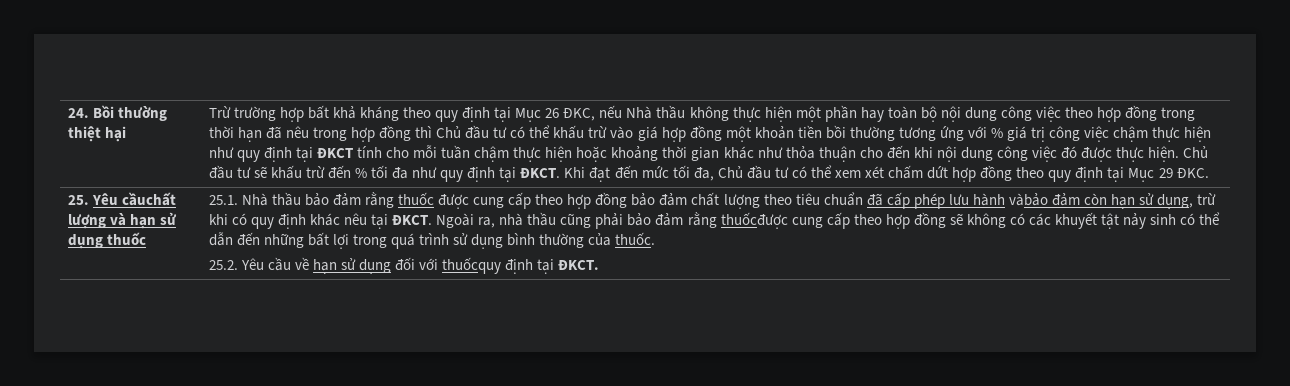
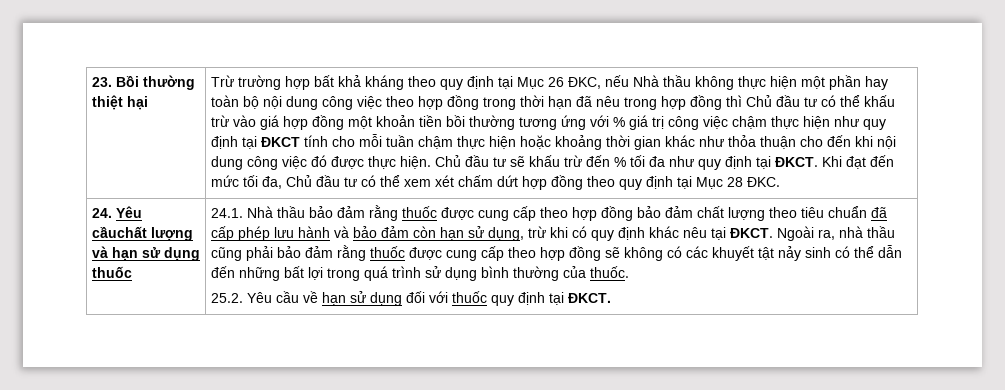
- 24. Bồi thường thiệt hại
+ 23. Bồi thường thiệt hại
- Khi đạt đến mức tối đa, Chủ đầu tư có thể xem xét chấm dứt hợp đồng theo quy định tại Mục 29 ĐKC.
+ Khi đạt đến mức tối đa, Chủ đầu tư có thể xem xét chấm dứt hợp đồng theo quy định tại Mục 28 ĐKC.
- 25. Yêu cầuchất lượng và hạn sử dụng thuốc
+ 24. Yêu cầuchất lượng và hạn sử dụng thuốc
- 25.1. Nhà thầu bảo đảm rằng thuốc được cung cấp theo hợp đồng bảo đảm chất lượng theo tiêu chuẩn đã cấp phép lưu hành vàbảo đảm còn hạn sử dụng, trừ khi có quy định khác nêu tại ĐKCT.
+ 24.1. Nhà thầu bảo đảm rằng thuốc được cung cấp theo hợp đồng bảo đảm chất lượng theo tiêu chuẩn đã cấp phép lưu hành và bảo đảm còn hạn sử dụng, trừ khi có quy định khác nêu tại ĐKCT.
- Ngoài ra, nhà thầu cũng phải bảo đảm rằng thuốcđược cung cấp theo hợp đồng sẽ không có các khuyết tật nảy sinh có thể dẫn đến những bất lợi trong quá trình sử dụng bình thường của thuốc.
+ Ngoài ra, nhà thầu cũng phải bảo đảm rằng thuốc được cung cấp theo hợp đồng sẽ không có các khuyết tật nảy sinh có thể dẫn đến những bất lợi trong quá trình sử dụng bình thường của thuốc.
- 25.2. Yêu cầu về hạn sử dụng đối với thuốcquy định tại ĐKCT.
+ 25.2. Yêu cầu về hạn sử dụng đối với thuốc quy định tại ĐKCT.

